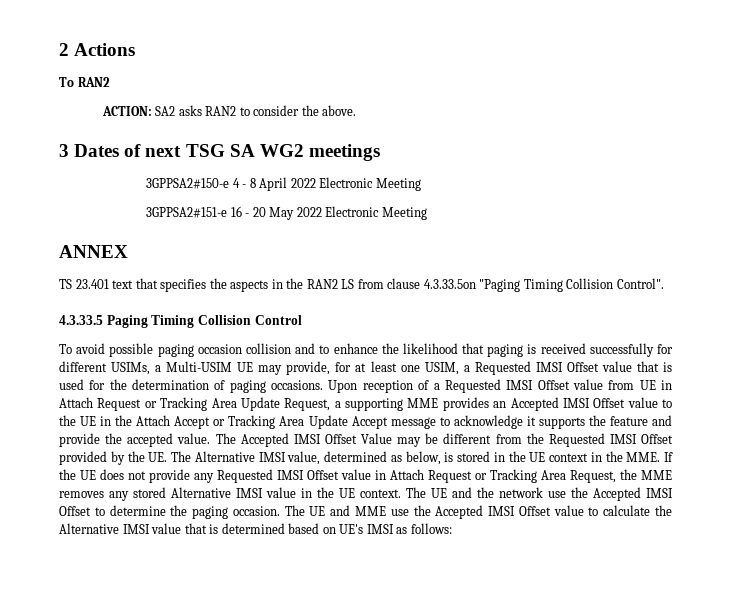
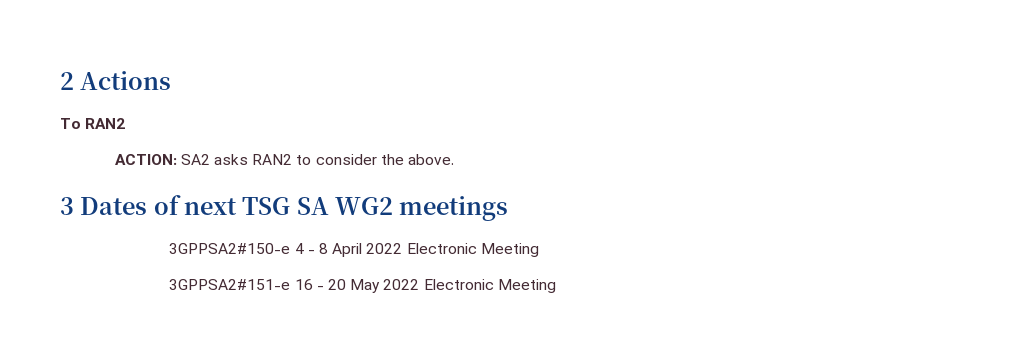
- ANNEX
- TS 23.401 text that specifies the aspects in the RAN2 LS from clause 4.3.33.5on "Paging Timing Collision Control".
- 4.3.33.5 Paging Timing Collision Control
- To avoid possible paging occasion collision and to enhance the likelihood that paging is received successfully for different USIMs, a Multi-USIM UE may provide, for at least one USIM, a Requested IMSI Offset value that is used for the determination of paging occasions. Upon reception of a Requested IMSI Offset value from UE in Attach Request or Tracking Area Update Request, a supporting MME provides an Accepted IMSI Offset value to the UE in the Attach Accept or Tracking Area Update Accept message to acknowledge it supports the feature and provide the accepted value. The Accepted IMSI Offset Value may be different from the Requested IMSI Offset provided by the UE. The Alternative IMSI value, determined as below, is stored in the UE context in the MME. If the UE does not provide any Requested IMSI Offset value in Attach Request or Tracking Area Request, the MME removes any stored Alternative IMSI value in the UE context. The UE and the network use the Accepted IMSI Offset to determine the paging occasion. The UE and MME use the Accepted IMSI Offset value to calculate the Alternative IMSI value that is determined based on UE's IMSI as follows:

